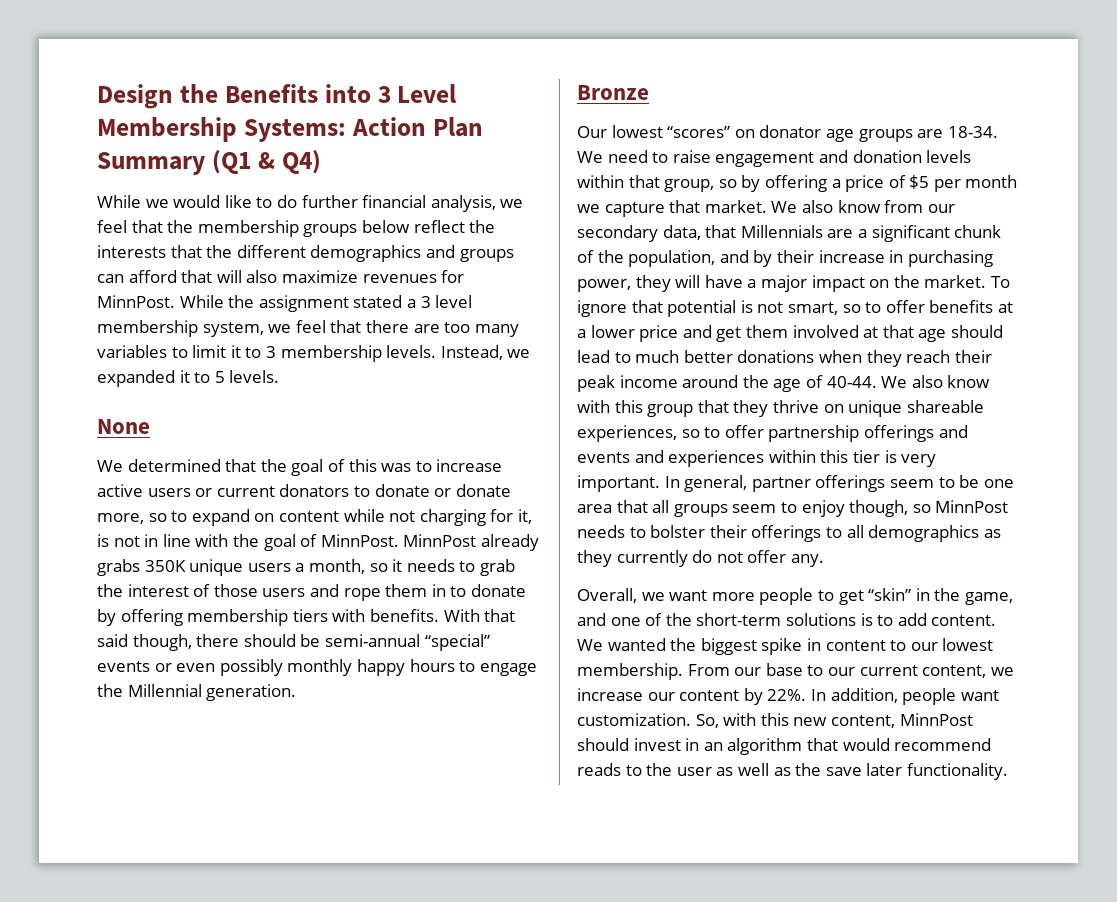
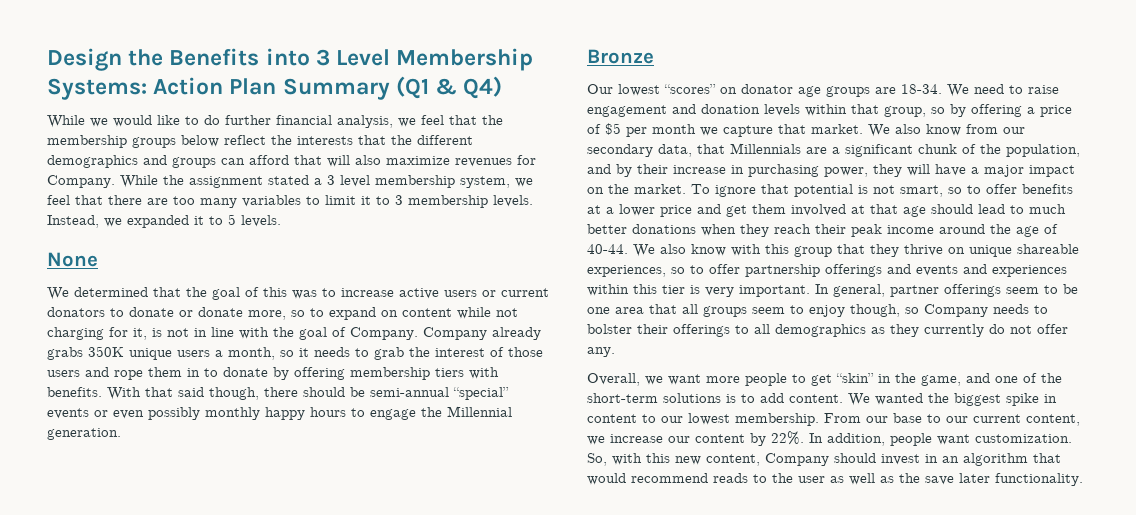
- While we would like to do further financial analysis, we feel that the membership groups below reflect the interests that the different demographics and groups can afford that will also maximize revenues for MinnPost.
+ While we would like to do further financial analysis, we feel that the membership groups below reflect the interests that the different demographics and groups can afford that will also maximize revenues for Company.
- We determined that the goal of this was to increase active users or current donators to donate or donate more, so to expand on content while not charging for it, is not in line with the goal of MinnPost. MinnPost already grabs 350K unique users a month, so it needs to grab the interest of those users and rope them in to donate by offering membership tiers with benefits.
+ We determined that the goal of this was to increase active users or current donators to donate or donate more, so to expand on content while not charging for it, is not in line with the goal of Company. Company already grabs 350K unique users a month, so it needs to grab the interest of those users and rope them in to donate by offering membership tiers with benefits.
- In general, partner offerings seem to be one area that all groups seem to enjoy though, so MinnPost needs to bolster their offerings to all demographics as they currently do not offer any.
+ In general, partner offerings seem to be one area that all groups seem to enjoy though, so Company needs to bolster their offerings to all demographics as they currently do not offer any.
- So, with this new content, MinnPost should invest in an algorithm that would recommend reads to the user as well as the save later functionality.
+ So, with this new content, Company should invest in an algorithm that would recommend reads to the user as well as the save later functionality.

